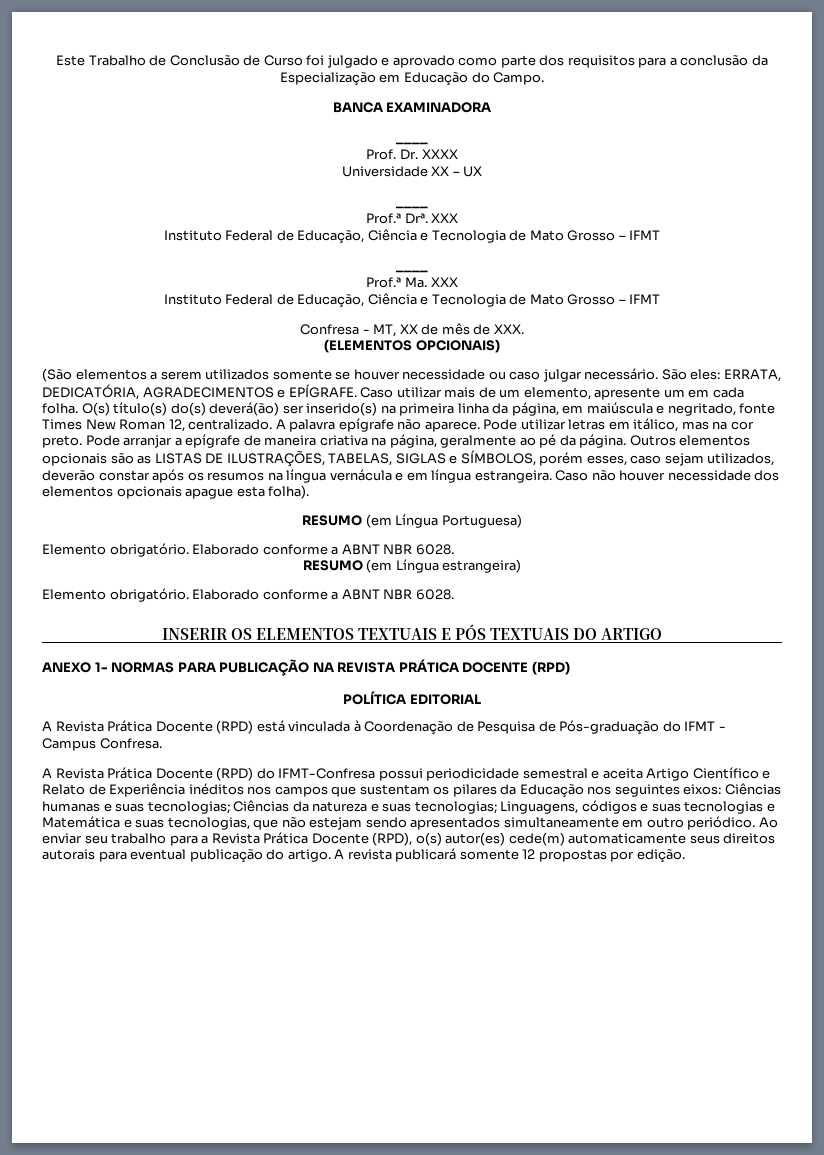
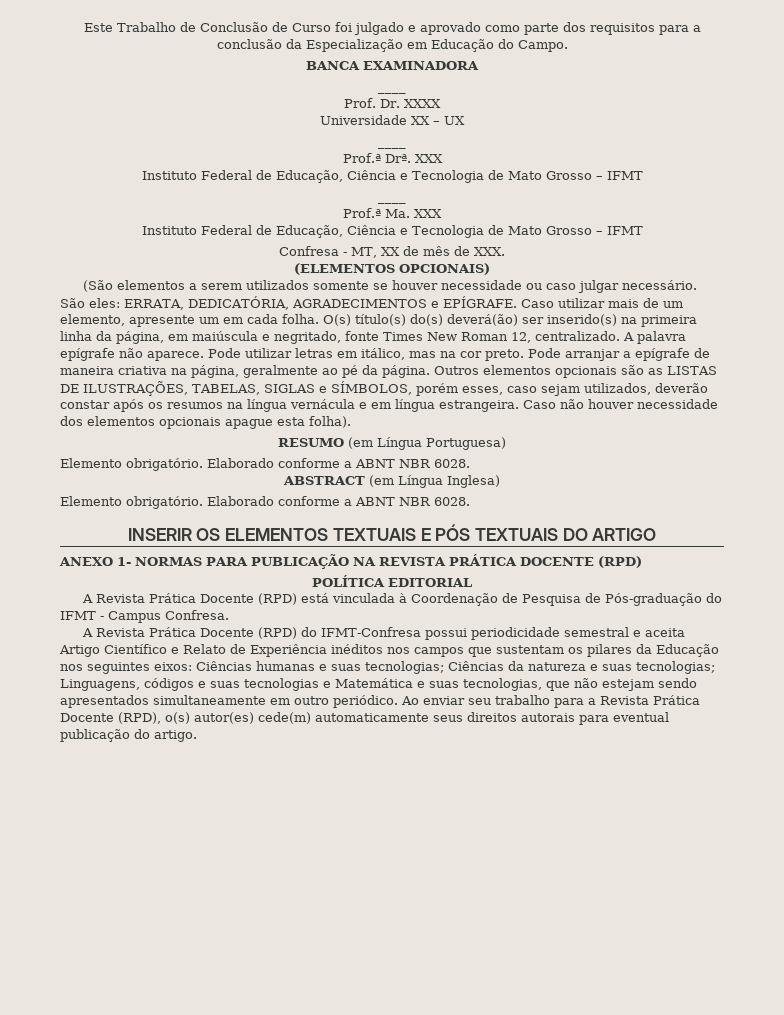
- RESUMO (em Língua estrangeira)
+ ABSTRACT (em Língua Inglesa)
- A revista publicará somente 12 propostas por edição.

